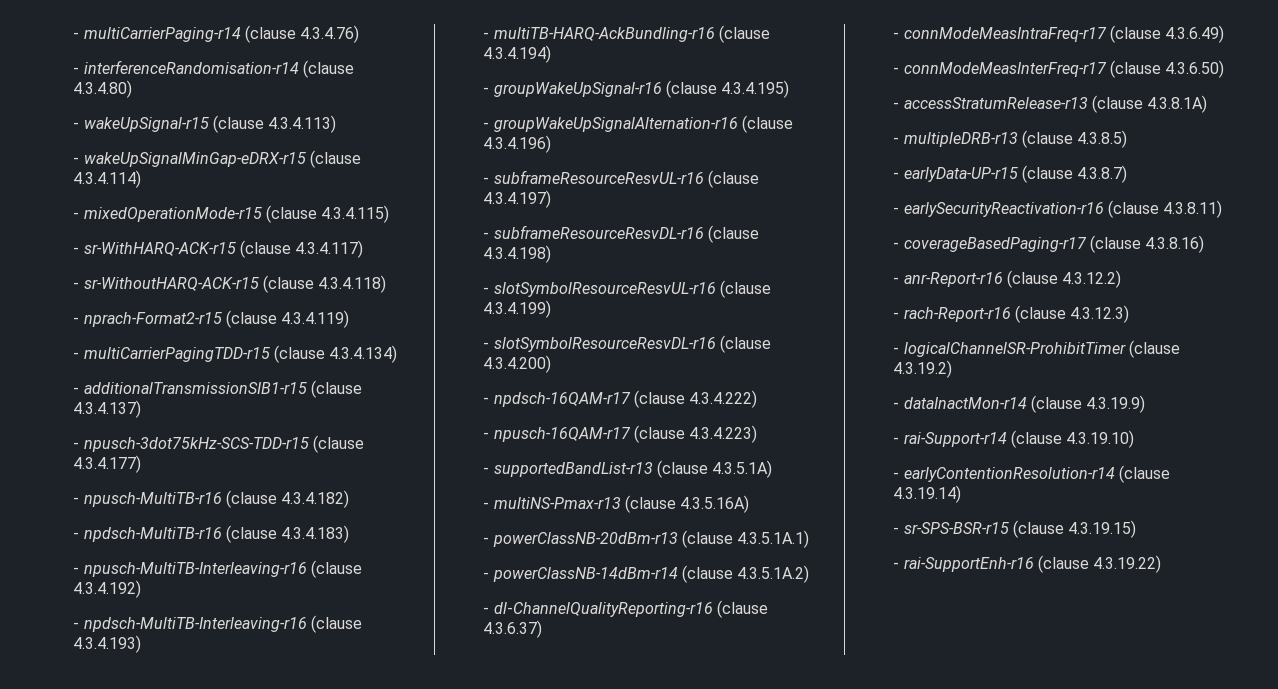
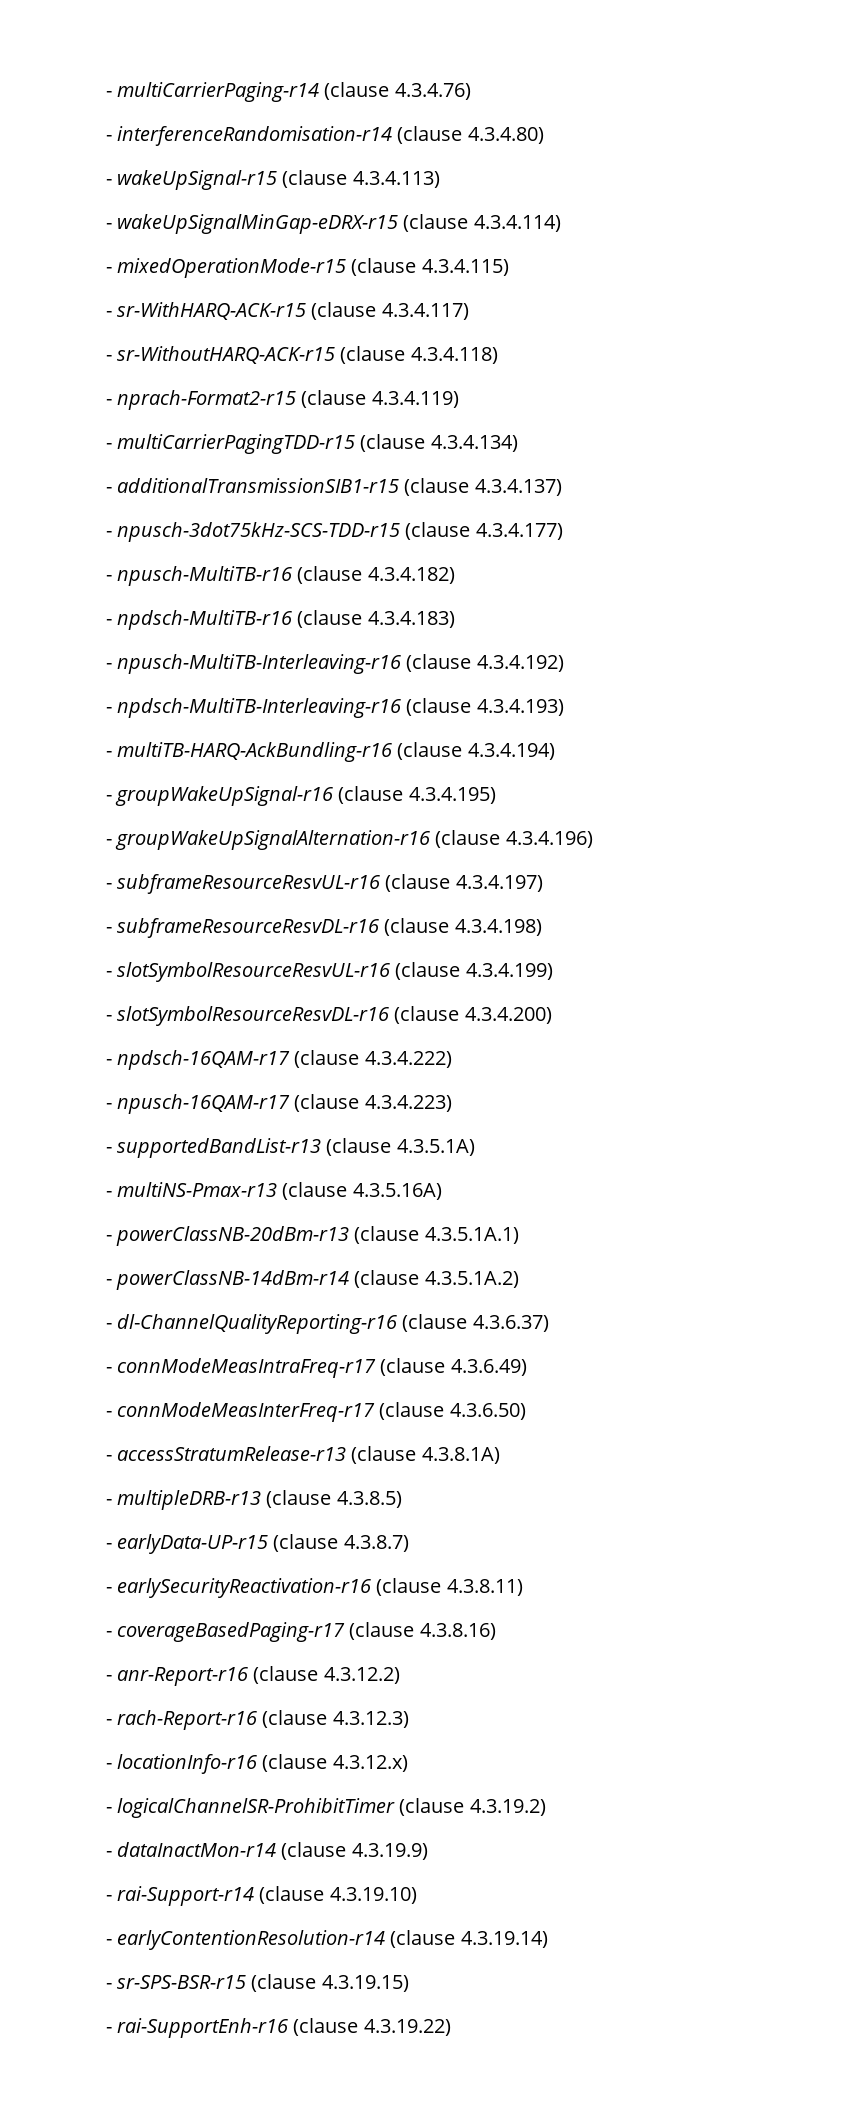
+ - locationInfo-r16 (clause 4.3.12.x)

